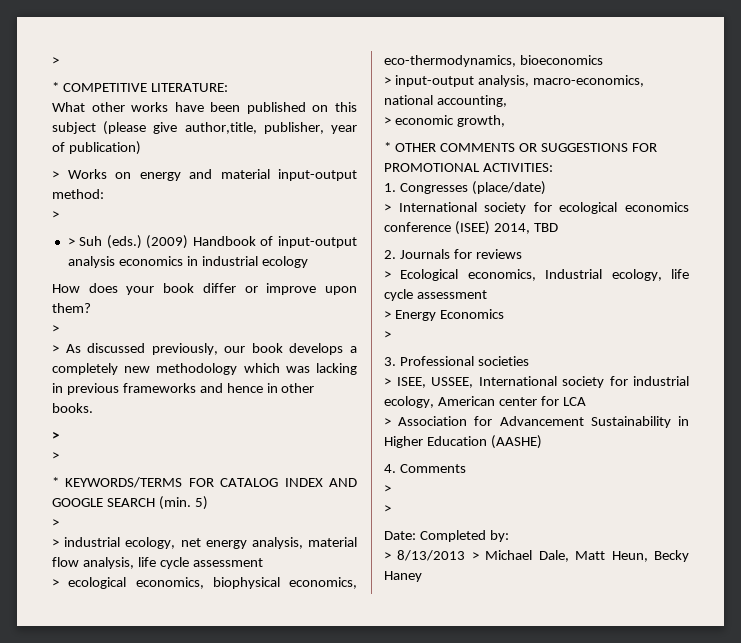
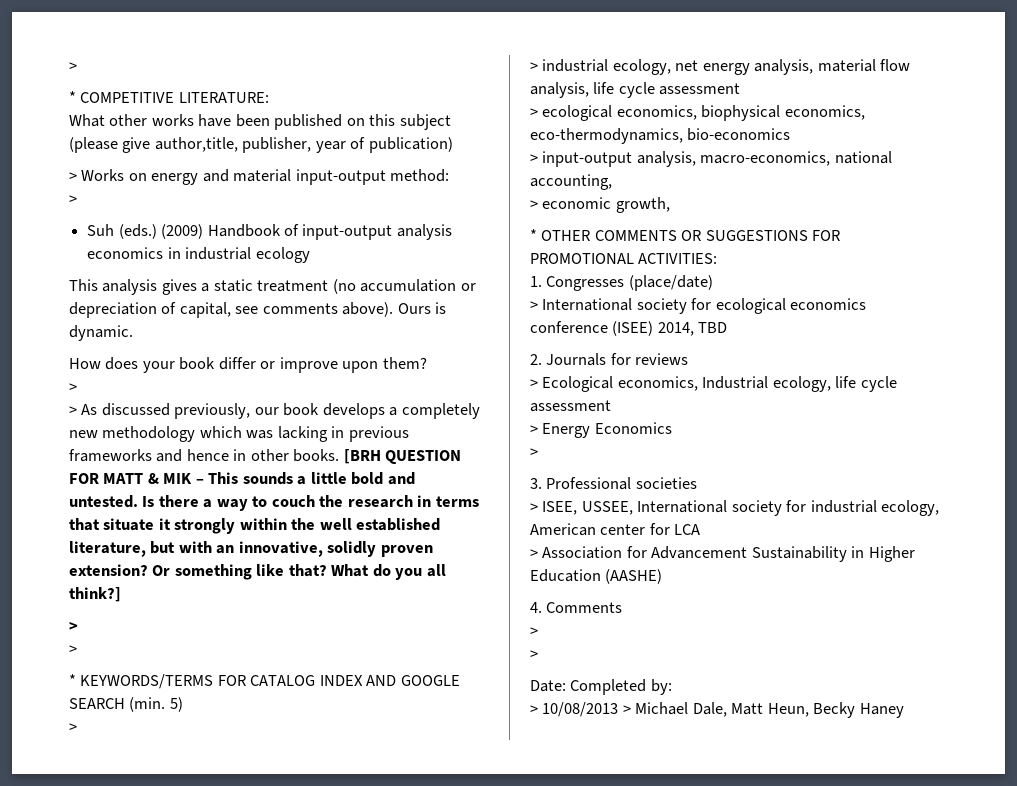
- > Suh (eds.) (2009) Handbook of input-output analysis economics in industrial ecology
+ Suh (eds.) (2009) Handbook of input-output analysis economics in industrial ecology
+ This analysis gives a static treatment (no accumulation or depreciation of capital, see comments above). Ours is dynamic.
+ [BRH QUESTION FOR MATT & MIK – This sounds a little bold and untested. Is there a way to couch the research in terms that situate it strongly within the well established literature, but with an innovative, solidly proven extension? Or something like that? What do you all think?]
- > ecological economics, biophysical economics, eco-thermodynamics, bioeconomics
+ > ecological economics, biophysical economics, eco-thermodynamics, bio-economics
- > 8/13/2013 > Michael Dale, Matt Heun, Becky Haney
+ > 10/08/2013 > Michael Dale, Matt Heun, Becky Haney

